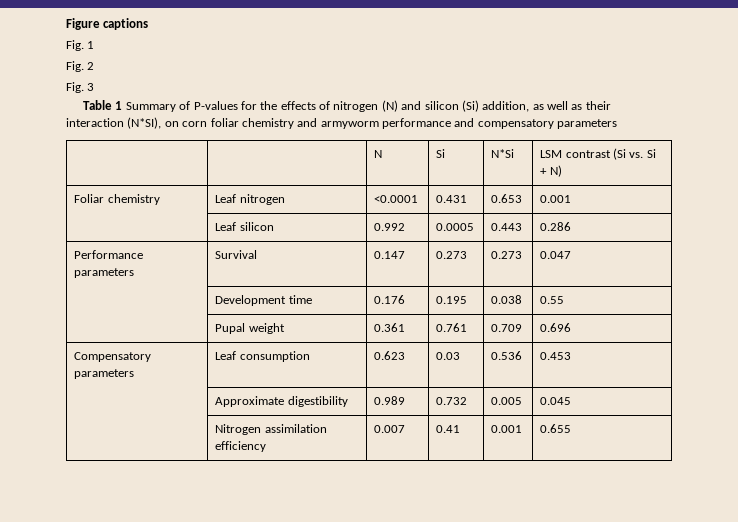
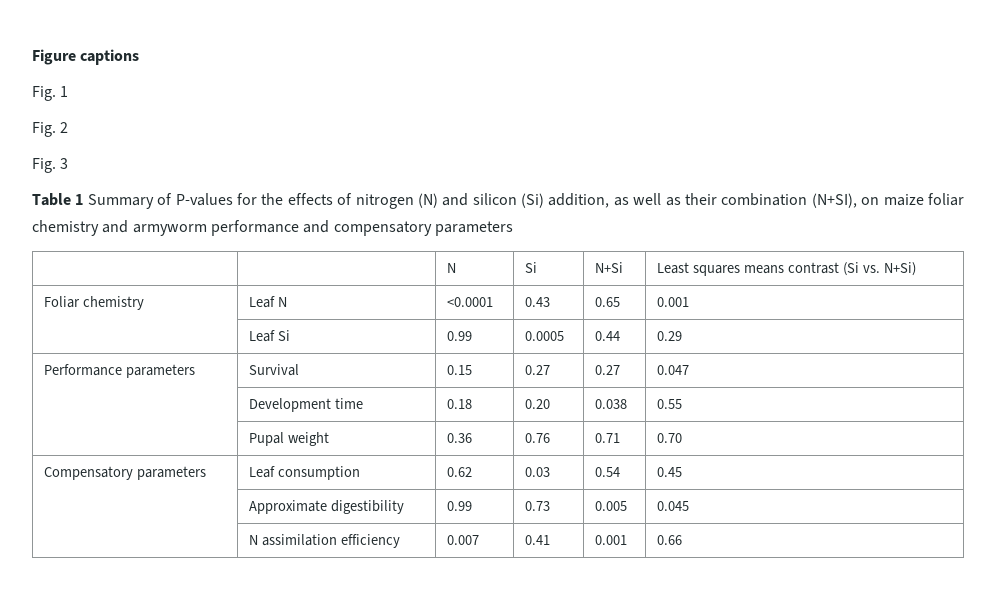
- Table 1 Summary of P-values for the effects of nitrogen (N) and silicon (Si) addition, as well as their interaction (N*SI), on corn foliar chemistry and armyworm performance and compensatory parameters
+ Table 1 Summary of P-values for the effects of nitrogen (N) and silicon (Si) addition, as well as their combination (N+SI), on maize foliar chemistry and armyworm performance and compensatory parameters
- | | N | Si | N*Si | LSM contrast (Si vs. Si + N)
+ | | N | Si | N+Si | Least squares means contrast (Si vs. N+Si)
- Foliar chemistry | Leaf nitrogen | <0.0001 | 0.431 | 0.653 | 0.001
+ Foliar chemistry | Leaf N | <0.0001 | 0.43 | 0.65 | 0.001
- | Leaf silicon | 0.992 | 0.0005 | 0.443 | 0.286
+ | Leaf Si | 0.99 | 0.0005 | 0.44 | 0.29
- Performance parameters | Survival | 0.147 | 0.273 | 0.273 | 0.047
+ Performance parameters | Survival | 0.15 | 0.27 | 0.27 | 0.047
- | Development time | 0.176 | 0.195 | 0.038 | 0.55
+ | Development time | 0.18 | 0.20 | 0.038 | 0.55
- | Pupal weight | 0.361 | 0.761 | 0.709 | 0.696
+ | Pupal weight | 0.36 | 0.76 | 0.71 | 0.70
- Compensatory parameters | Leaf consumption | 0.623 | 0.03 | 0.536 | 0.453
+ Compensatory parameters | Leaf consumption | 0.62 | 0.03 | 0.54 | 0.45
- | Approximate digestibility | 0.989 | 0.732 | 0.005 | 0.045
+ | Approximate digestibility | 0.99 | 0.73 | 0.005 | 0.045
- | Nitrogen assimilation efficiency | 0.007 | 0.41 | 0.001 | 0.655
+ | N assimilation efficiency | 0.007 | 0.41 | 0.001 | 0.66

